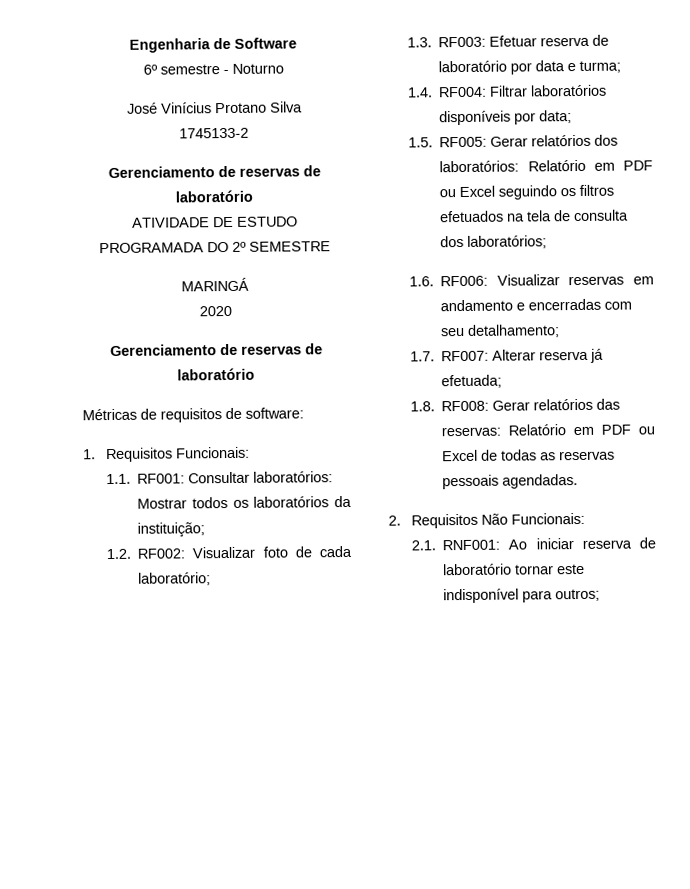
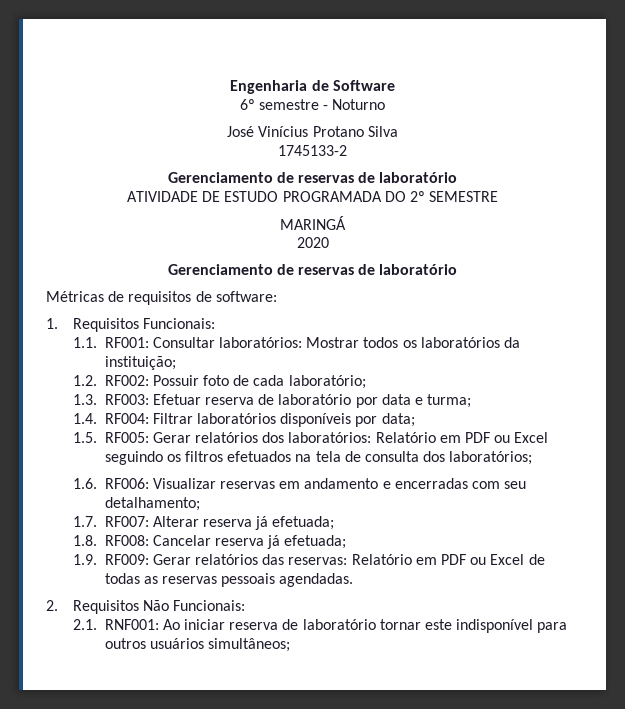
- 1.2. RF002: Visualizar foto de cada laboratório;
+ 1.2. RF002: Possuir foto de cada laboratório;
- 1.8. RF008: Gerar relatórios das reservas: Relatório em PDF ou Excel de todas as reservas pessoais agendadas.
+ 1.8. RF008: Cancelar reserva já efetuada;
+ 1.9. RF009: Gerar relatórios das reservas: Relatório em PDF ou Excel de todas as reservas pessoais agendadas.
- 2.1. RNF001: Ao iniciar reserva de laboratório tornar este indisponível para outros;
+ 2.1. RNF001: Ao iniciar reserva de laboratório tornar este indisponível para outros usuários simultâneos;

